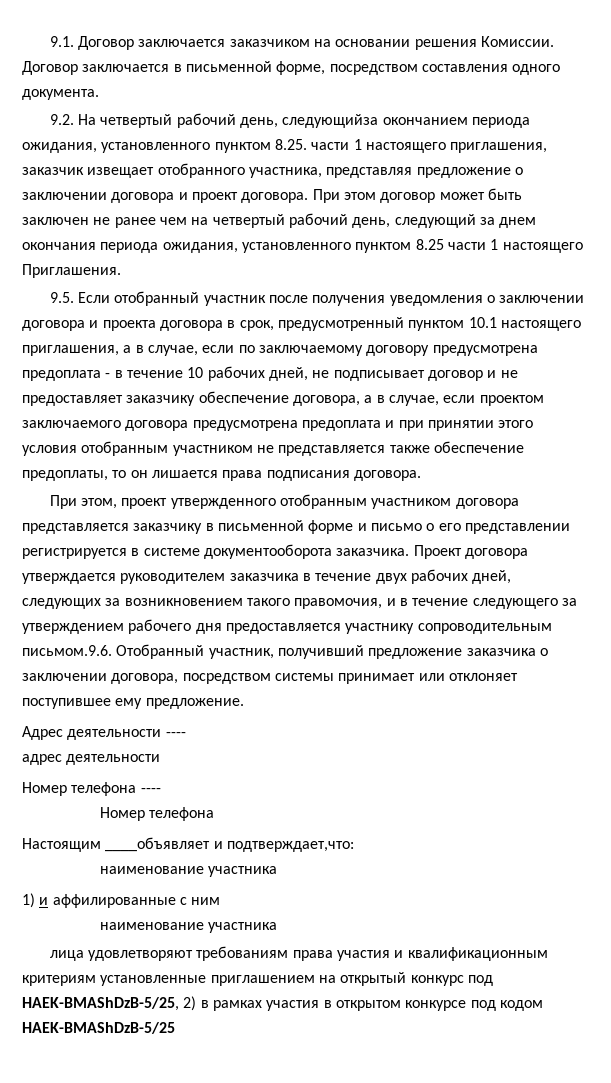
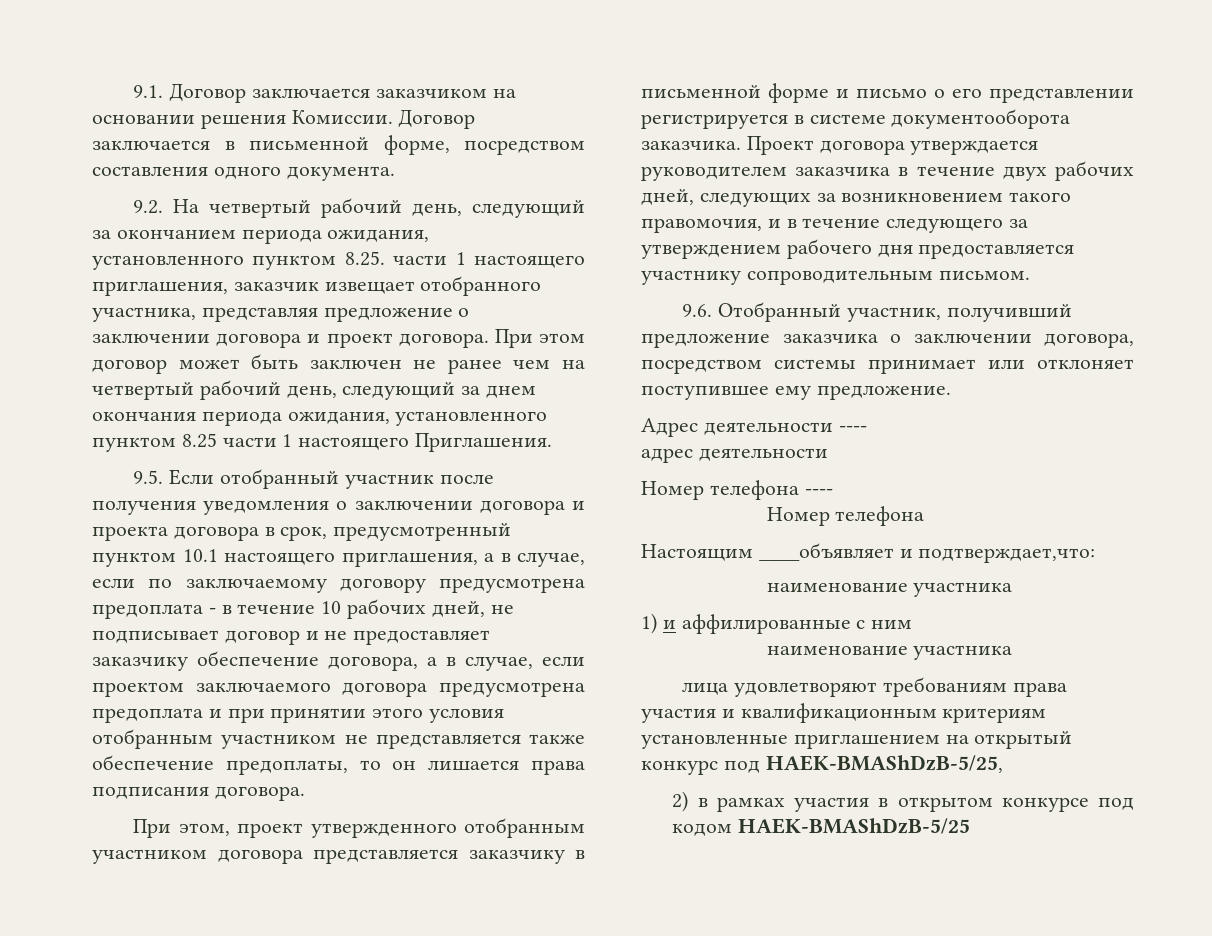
- 9.2. На четвертый рабочий день, следующийза окончанием периода ожидания, установленного пунктом 8.25. части 1 настоящего приглашения, заказчик извещает отобранного участника, представляя предложение о заключении договора и проект договора.
+ 9.2. На четвертый рабочий день, следующий за окончанием периода ожидания, установленного пунктом 8.25. части 1 настоящего приглашения, заказчик извещает отобранного участника, представляя предложение о заключении договора и проект договора.
- Проект договора утверждается руководителем заказчика в течение двух рабочих дней, следующих за возникновением такого правомочия, и в течение следующего за утверждением рабочего дня предоставляется участнику сопроводительным письмом.9.6. Отобранный участник, получивший предложение заказчика о заключении договора, посредством системы принимает или отклоняет поступившее ему предложение.
+ Проект договора утверждается руководителем заказчика в течение двух рабочих дней, следующих за возникновением такого правомочия, и в течение следующего за утверждением рабочего дня предоставляется участнику сопроводительным письмом.
+ 9.6. Отобранный участник, получивший предложение заказчика о заключении договора, посредством системы принимает или отклоняет поступившее ему предложение.
- лица удовлетворяют требованиям права участия и квалификационным критериям установленные приглашением на открытый конкурс под HAEK-BMAShDzB-5/25, 2) в рамках участия в открытом конкурсе под кодом HAEK-BMAShDzB-5/25
+ лица удовлетворяют требованиям права участия и квалификационным критериям установленные приглашением на открытый конкурс под HAEK-BMAShDzB-5/25,
+ 2) в рамках участия в открытом конкурсе под кодом HAEK-BMAShDzB-5/25

